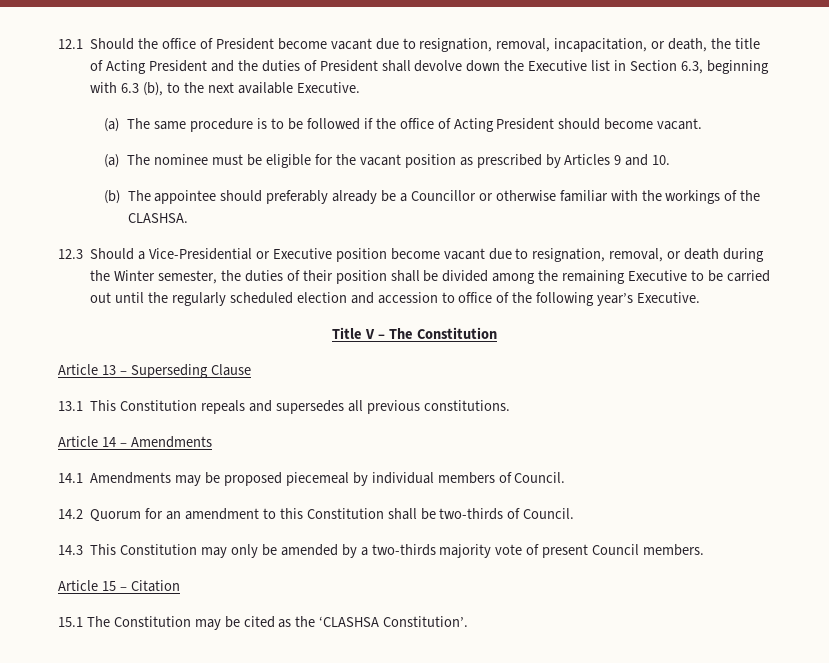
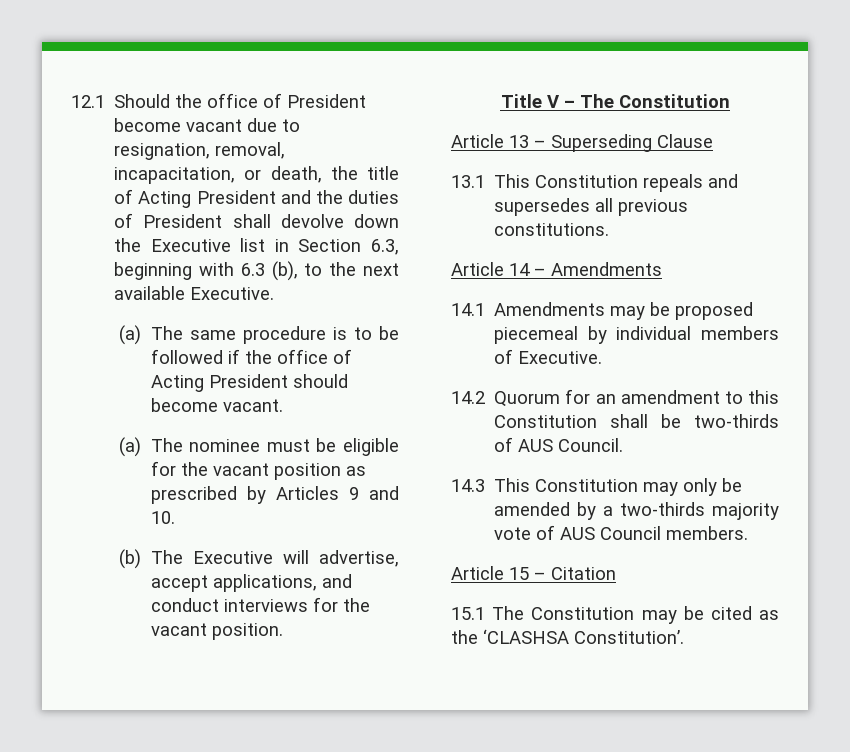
- (b) The appointee should preferably already be a Councillor or otherwise familiar with the workings of the CLASHSA.
- 12.3 Should a Vice-Presidential or Executive position become vacant due to resignation, removal, or death during the Winter semester, the duties of their position shall be divided among the remaining Executive to be carried out until the regularly scheduled election and accession to office of the following year’s Executive.
+ (b) The Executive will advertise, accept applications, and conduct interviews for the vacant position.
- 14.1 Amendments may be proposed piecemeal by individual members of Council.
+ 14.1 Amendments may be proposed piecemeal by individual members of Executive.
- 14.2 Quorum for an amendment to this Constitution shall be two-thirds of Council.
+ 14.2 Quorum for an amendment to this Constitution shall be two-thirds of AUS Council.
- 14.3 This Constitution may only be amended by a two-thirds majority vote of present Council members.
+ 14.3 This Constitution may only be amended by a two-thirds majority vote of AUS Council members.

